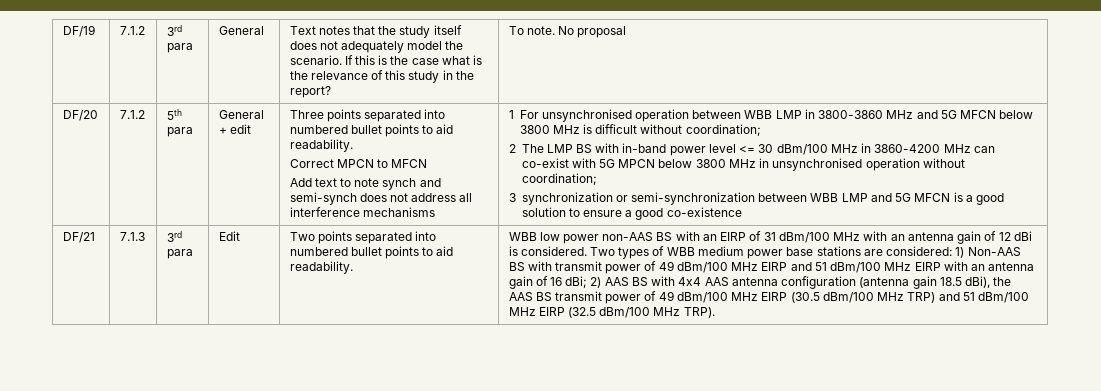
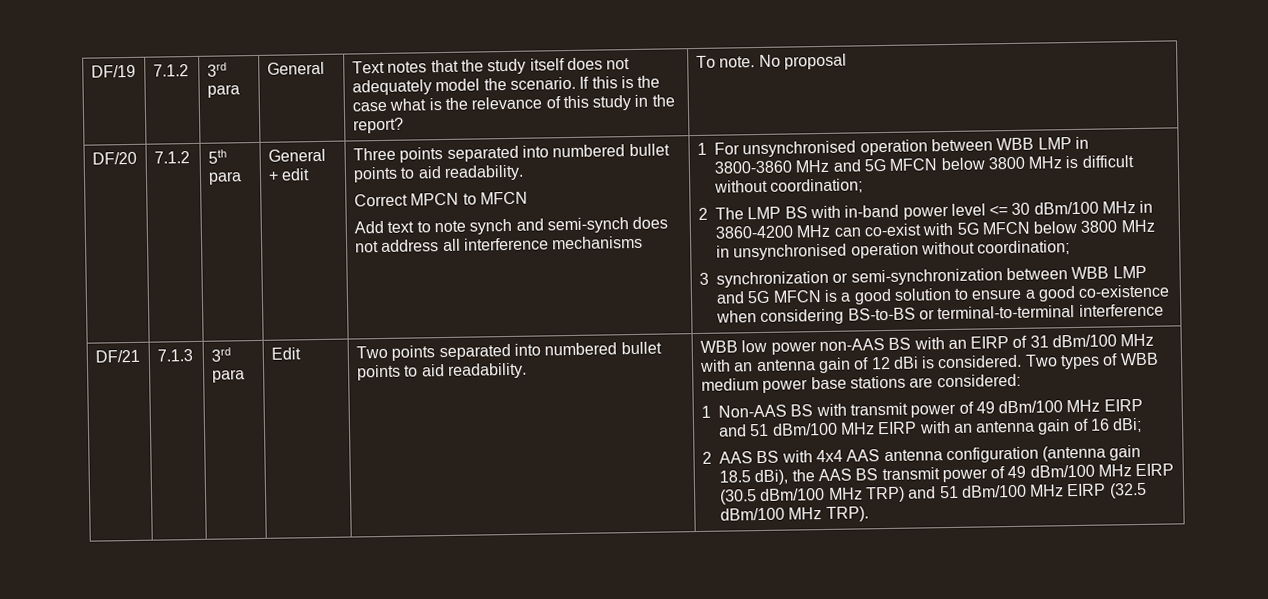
- 2 The LMP BS with in-band power level <= 30 dBm/100 MHz in 3860-4200 MHz can co-exist with 5G MPCN below 3800 MHz in unsynchronised operation without coordination;
+ 2 The LMP BS with in-band power level <= 30 dBm/100 MHz in 3860-4200 MHz can co-exist with 5G MFCN below 3800 MHz in unsynchronised operation without coordination;
- 3 synchronization or semi-synchronization between WBB LMP and 5G MFCN is a good solution to ensure a good co-existence
+ 3 synchronization or semi-synchronization between WBB LMP and 5G MFCN is a good solution to ensure a good co-existence when considering BS-to-BS or terminal-to-terminal interference
- Two types of WBB medium power base stations are considered: 1) Non-AAS BS with transmit power of 49 dBm/100 MHz EIRP and 51 dBm/100 MHz EIRP with an antenna gain of 16 dBi; 2) AAS BS with 4x4 AAS antenna configuration (antenna gain 18.5 dBi), the AAS BS transmit power of 49 dBm/100 MHz EIRP (30.5 dBm/100 MHz TRP) and 51 dBm/100 MHz EIRP (32.5 dBm/100 MHz TRP).
+ Two types of WBB medium power base stations are considered:
+ 1 Non-AAS BS with transmit power of 49 dBm/100 MHz EIRP and 51 dBm/100 MHz EIRP with an antenna gain of 16 dBi;
+ 2 AAS BS with 4x4 AAS antenna configuration (antenna gain 18.5 dBi), the AAS BS transmit power of 49 dBm/100 MHz EIRP (30.5 dBm/100 MHz TRP) and 51 dBm/100 MHz EIRP (32.5 dBm/100 MHz TRP).

